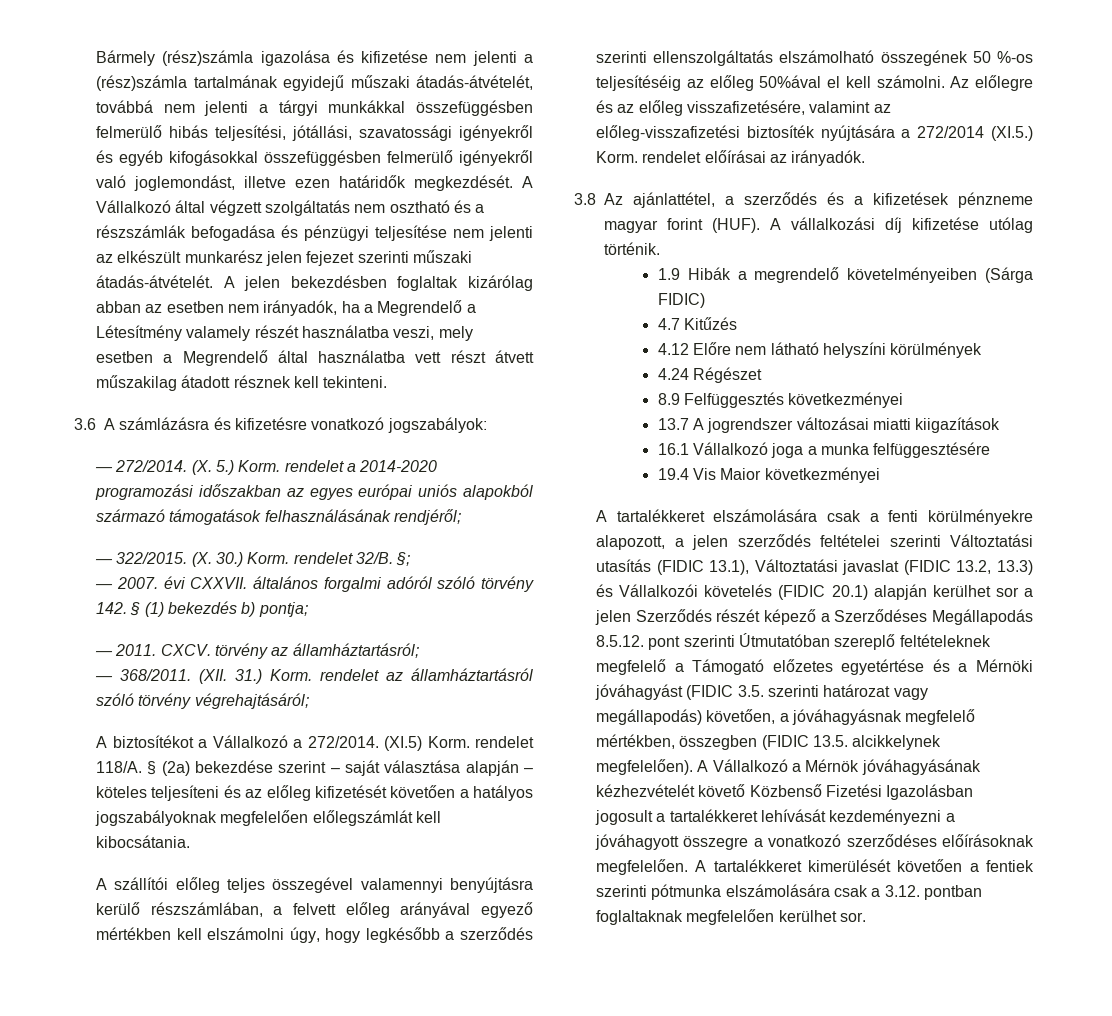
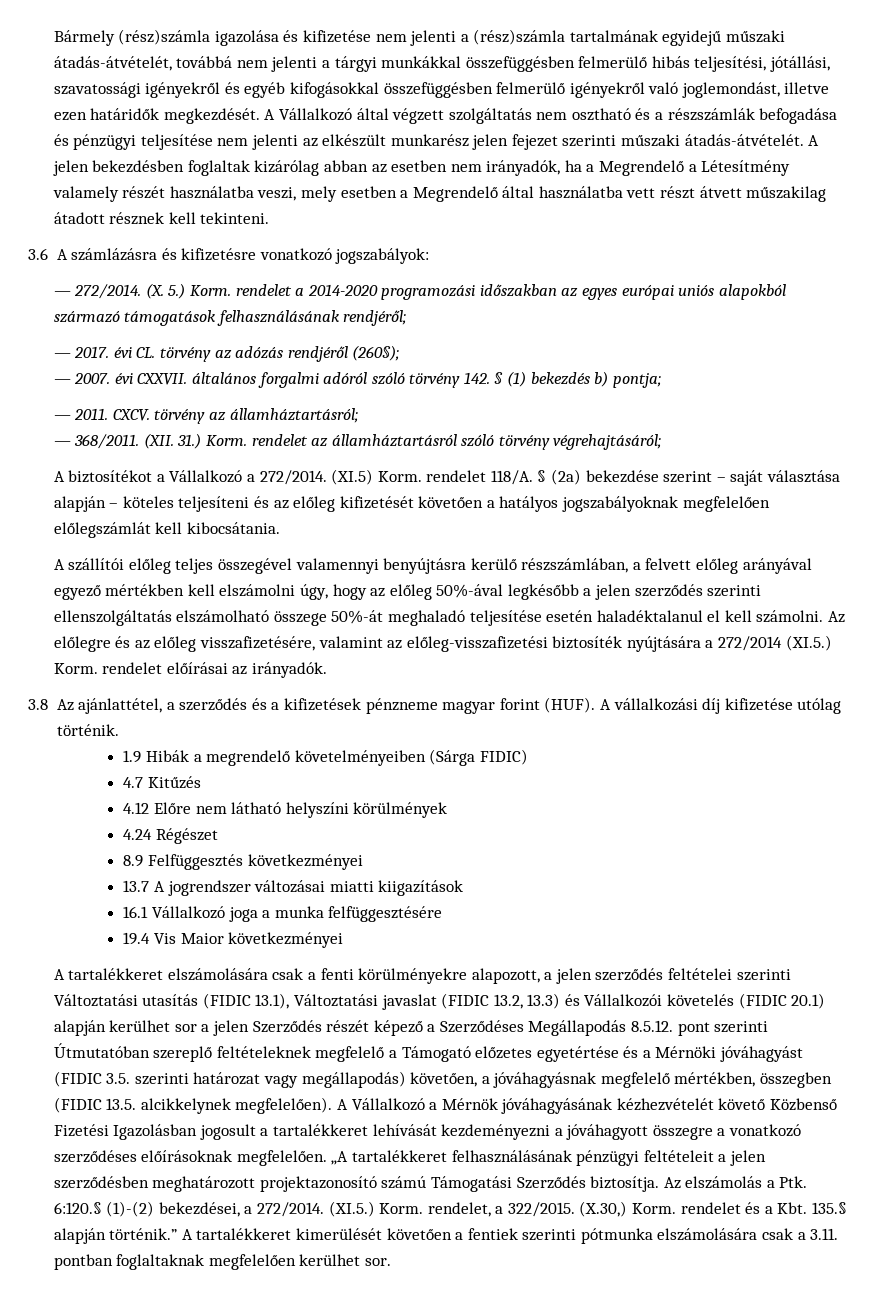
- — 322/2015. (X. 30.) Korm. rendelet 32/B. §;
+ — 2017. évi CL. törvény az adózás rendjéről (260§);
- A szállítói előleg teljes összegével valamennyi benyújtásra kerülő részszámlában, a felvett előleg arányával egyező mértékben kell elszámolni úgy, hogy legkésőbb a szerződés szerinti ellenszolgáltatás elszámolható összegének 50 %-os teljesítéséig az előleg 50%ával el kell számolni.
+ A szállítói előleg teljes összegével valamennyi benyújtásra kerülő részszámlában, a felvett előleg arányával egyező mértékben kell elszámolni úgy, hogy az előleg 50%-ával legkésőbb a jelen szerződés szerinti ellenszolgáltatás elszámolható összege 50%-át meghaladó teljesítése esetén haladéktalanul el kell számolni.
+ „A tartalékkeret felhasználásának pénzügyi feltételeit a jelen szerződésben meghatározott projektazonosító számú Támogatási Szerződés biztosítja. Az elszámolás a Ptk. 6:120.§ (1)-(2) bekezdései, a 272/2014. (XI.5.) Korm. rendelet, a 322/2015. (X.30,) Korm. rendelet és a Kbt. 135.§ alapján történik.”
- A tartalékkeret kimerülését követően a fentiek szerinti pótmunka elszámolására csak a 3.12. pontban foglaltaknak megfelelően kerülhet sor.
+ A tartalékkeret kimerülését követően a fentiek szerinti pótmunka elszámolására csak a 3.11. pontban foglaltaknak megfelelően kerülhet sor.

